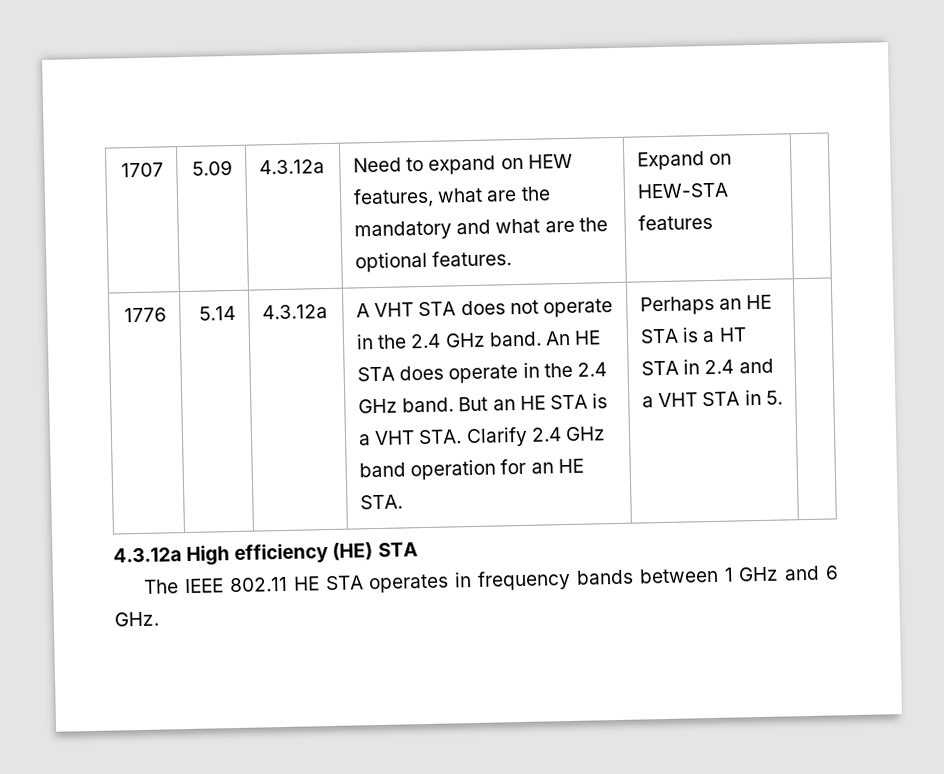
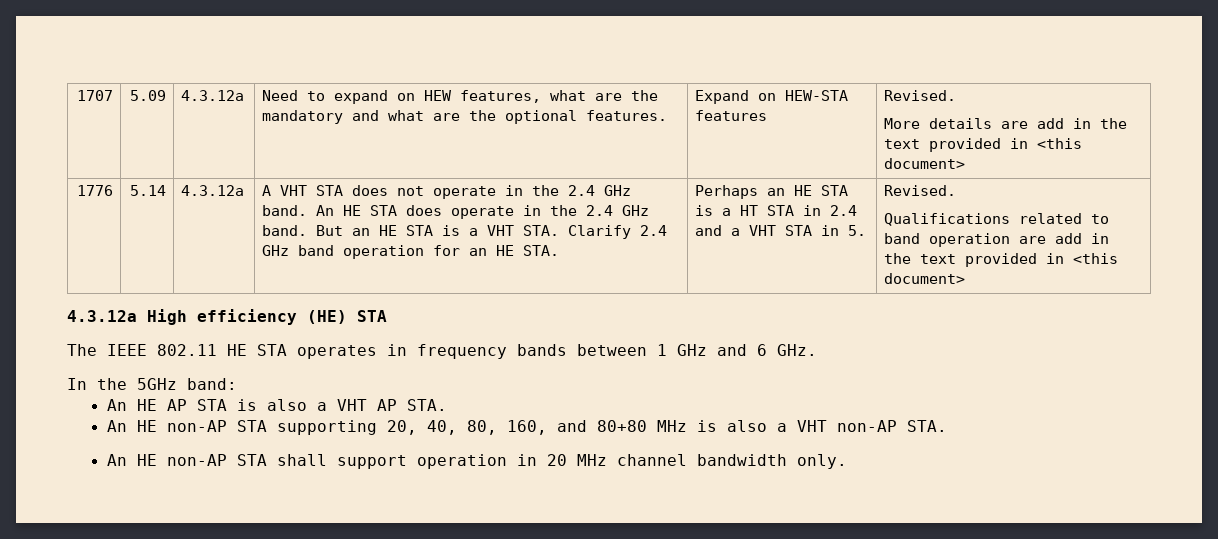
- 1707 | 5.09 | 4.3.12a | Need to expand on HEW features, what are the mandatory and what are the optional features. | Expand on HEW-STA features |
+ 1707 | 5.09 | 4.3.12a | Need to expand on HEW features, what are the mandatory and what are the optional features. | Expand on HEW-STA features | Revised.
+ More details are add in the text provided in <this document>
- Perhaps an HE STA is a HT STA in 2.4 and a VHT STA in 5.
+ Perhaps an HE STA is a HT STA in 2.4 and a VHT STA in 5. | Revised.
+ Qualifications related to band operation are add in the text provided in <this document>
+ In the 5GHz band:
+ An HE AP STA is also a VHT AP STA.
+ An HE non-AP STA supporting 20, 40, 80, 160, and 80+80 MHz is also a VHT non-AP STA.
+ An HE non-AP STA shall support operation in 20 MHz channel bandwidth only.

